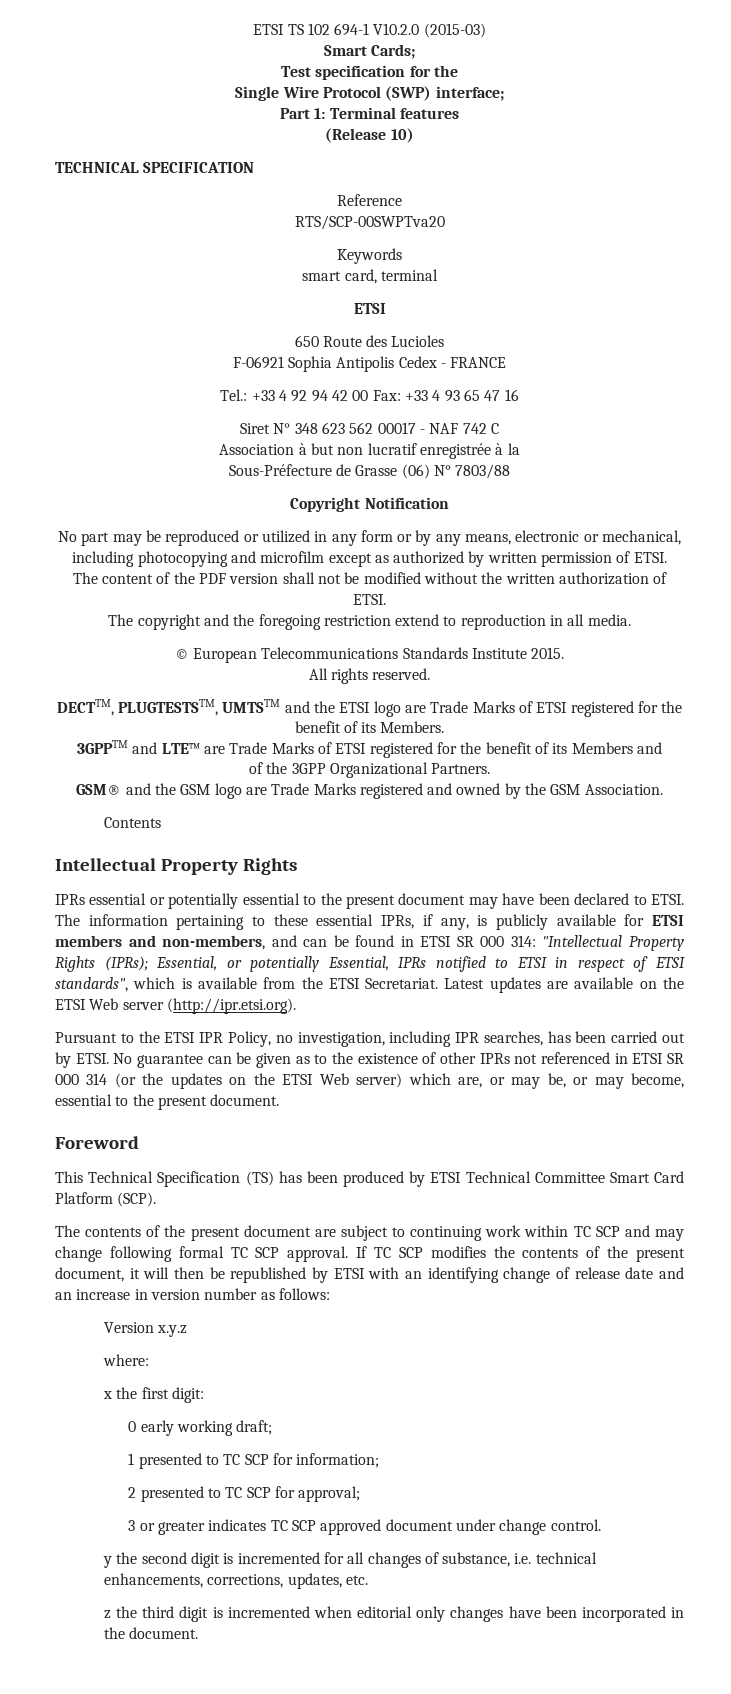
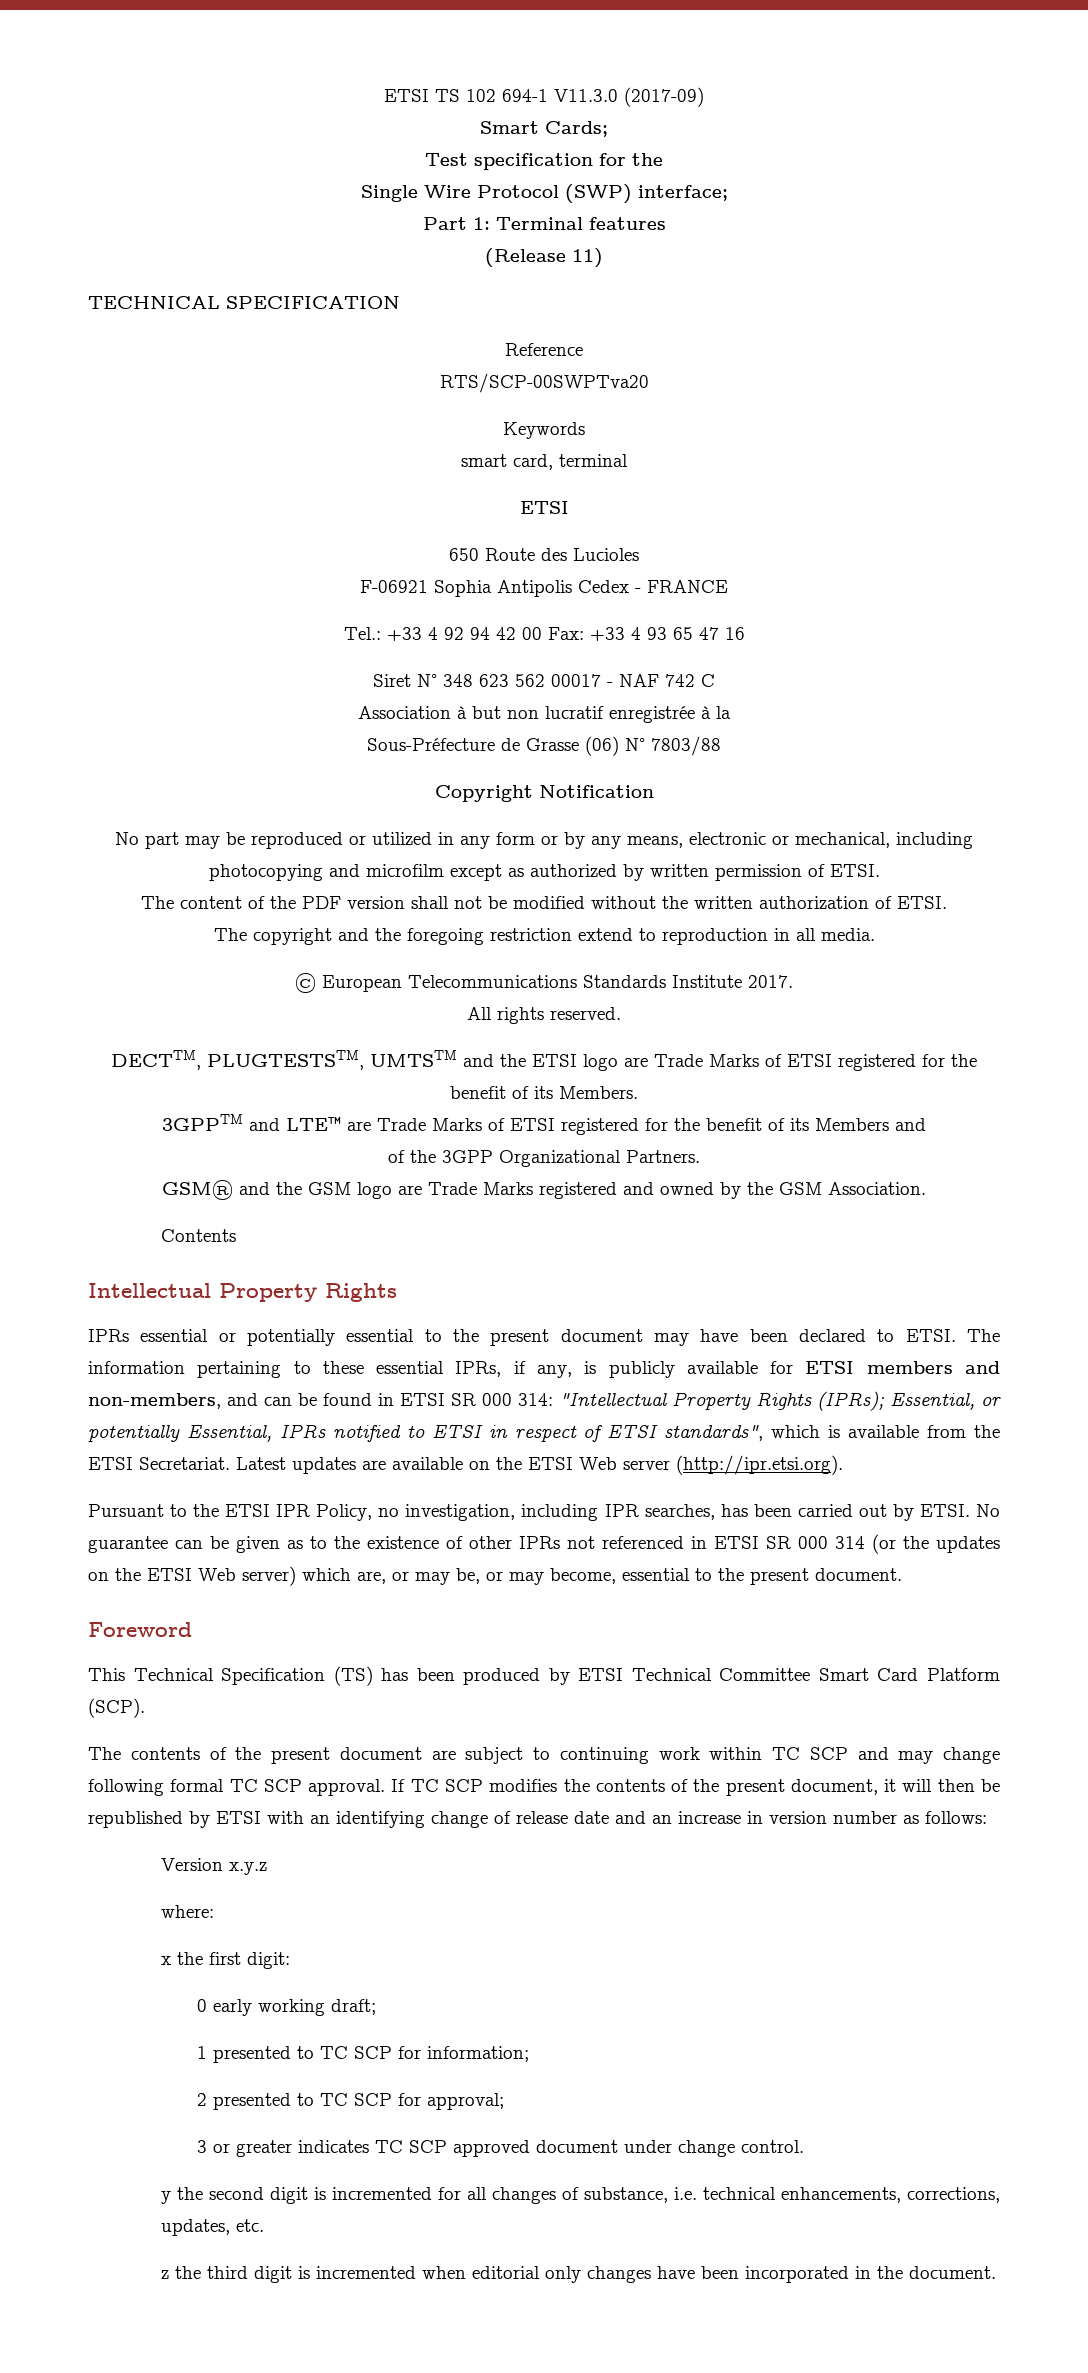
- ETSI TS 102 694-1 V10.2.0 (2015-03)
+ ETSI TS 102 694-1 V11.3.0 (2017-09)
- (Release 10)
+ (Release 11)
- © European Telecommunications Standards Institute 2015.
+ © European Telecommunications Standards Institute 2017.

